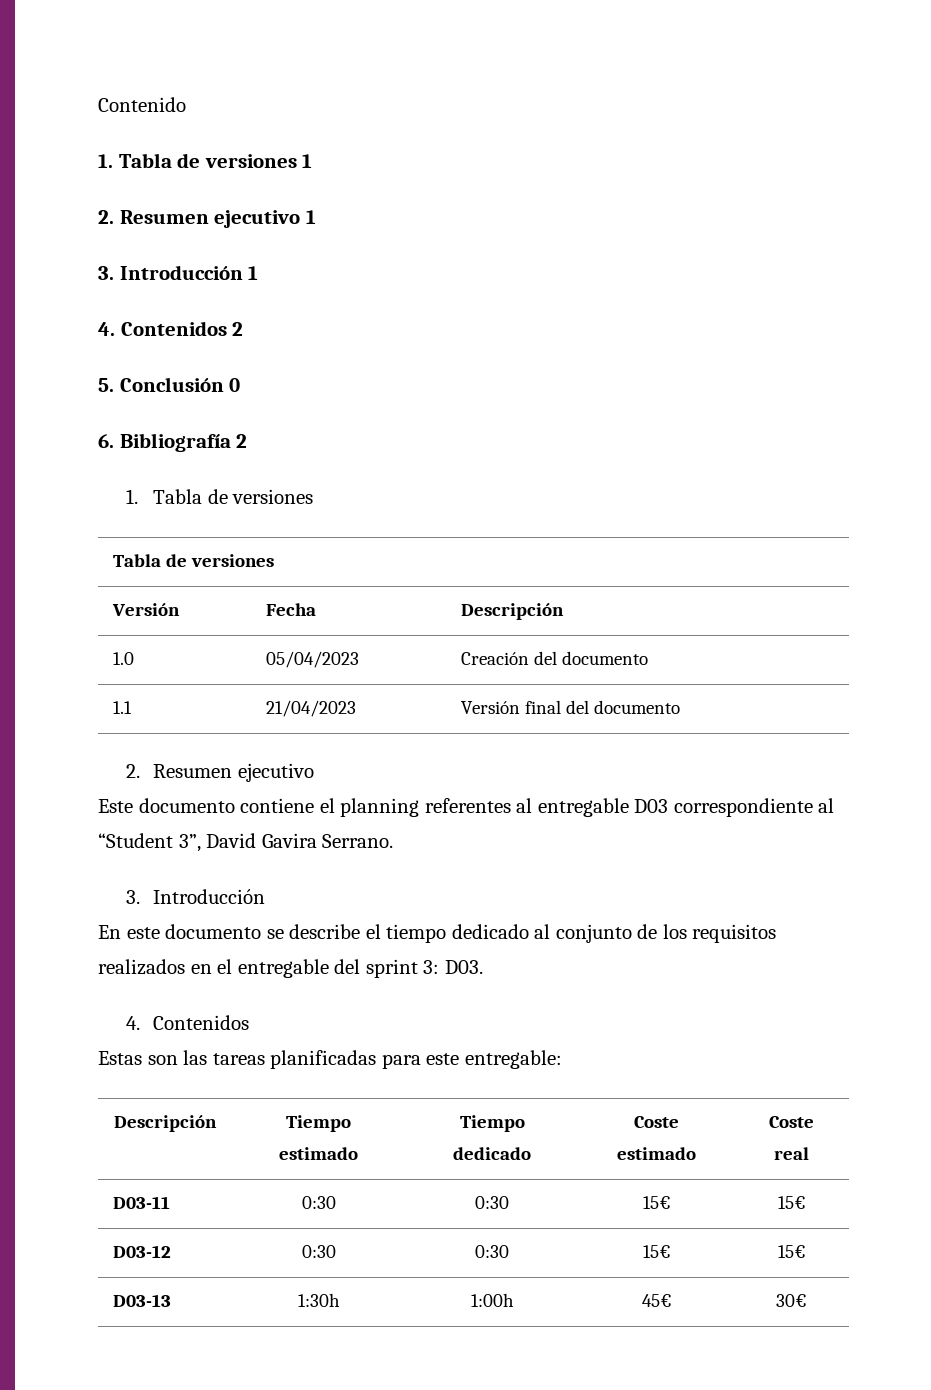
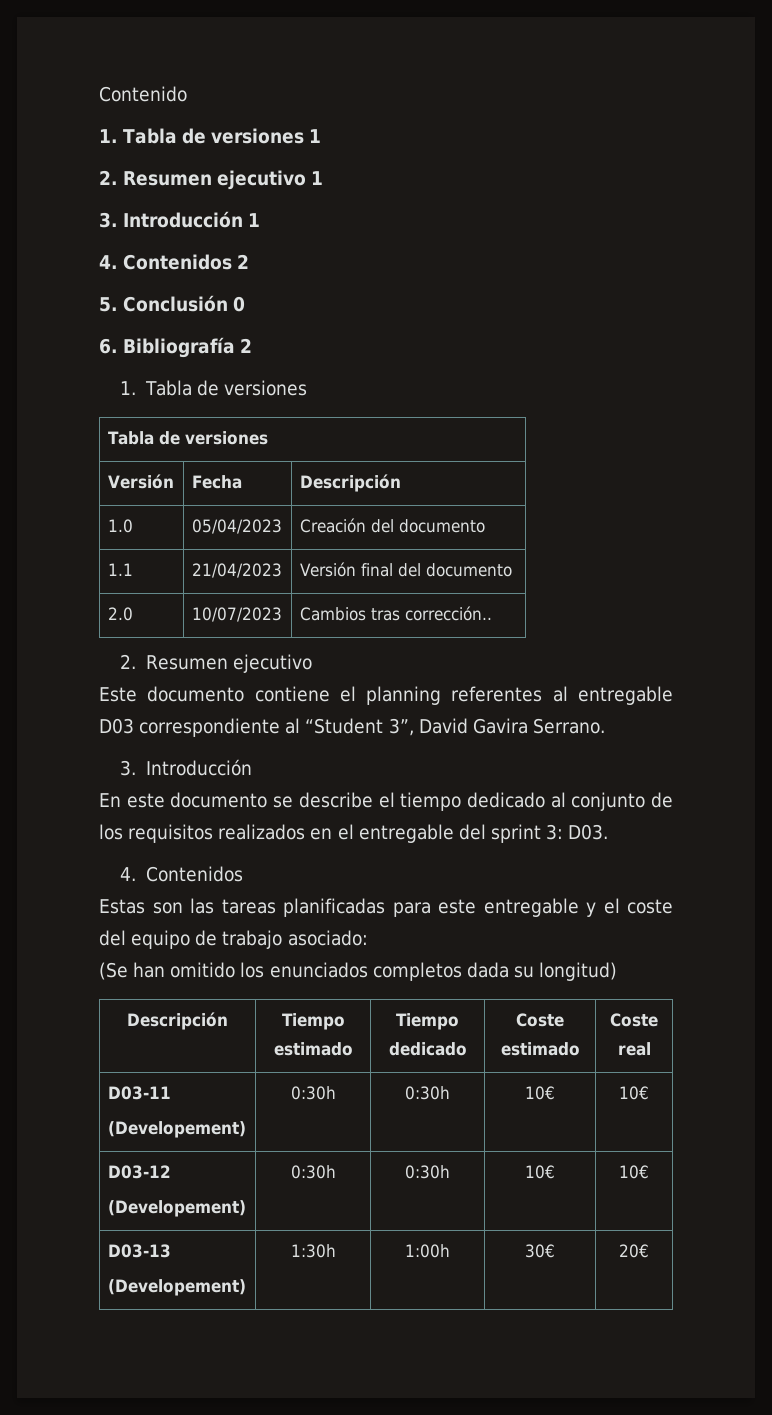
+ 2.0 | 10/07/2023 | Cambios tras corrección..
- Estas son las tareas planificadas para este entregable:
+ Estas son las tareas planificadas para este entregable y el coste del equipo de trabajo asociado:
+ (Se han omitido los enunciados completos dada su longitud)
- D03-11 | 0:30 | 0:30 | 15€ | 15€
- D03-12 | 0:30 | 0:30 | 15€ | 15€
+ D03-11
+ (Developement) | 0:30h | 0:30h | 10€ | 10€
+ D03-12
+ (Developement) | 0:30h | 0:30h | 10€ | 10€
- D03-13 | 1:30h | 1:00h | 45€ | 30€
+ D03-13
+ (Developement) | 1:30h | 1:00h | 30€ | 20€

